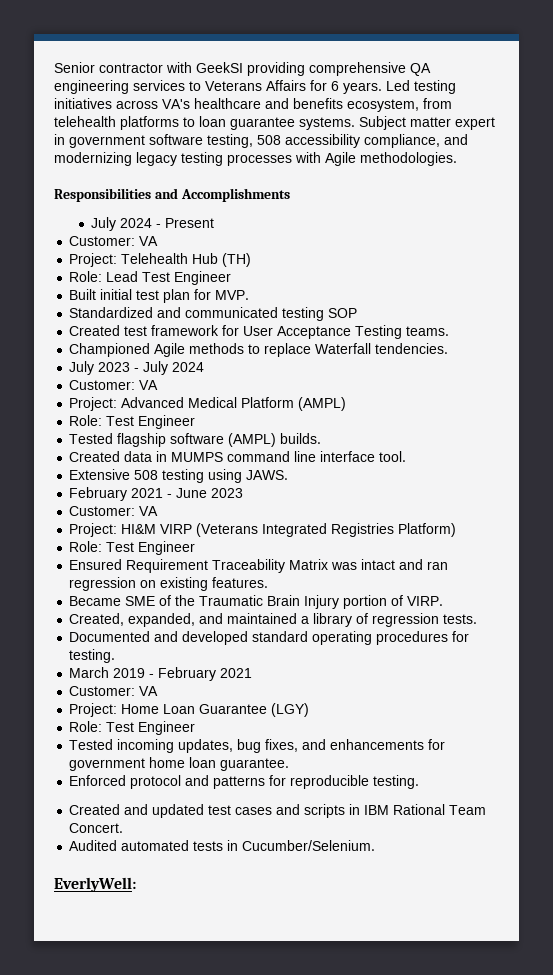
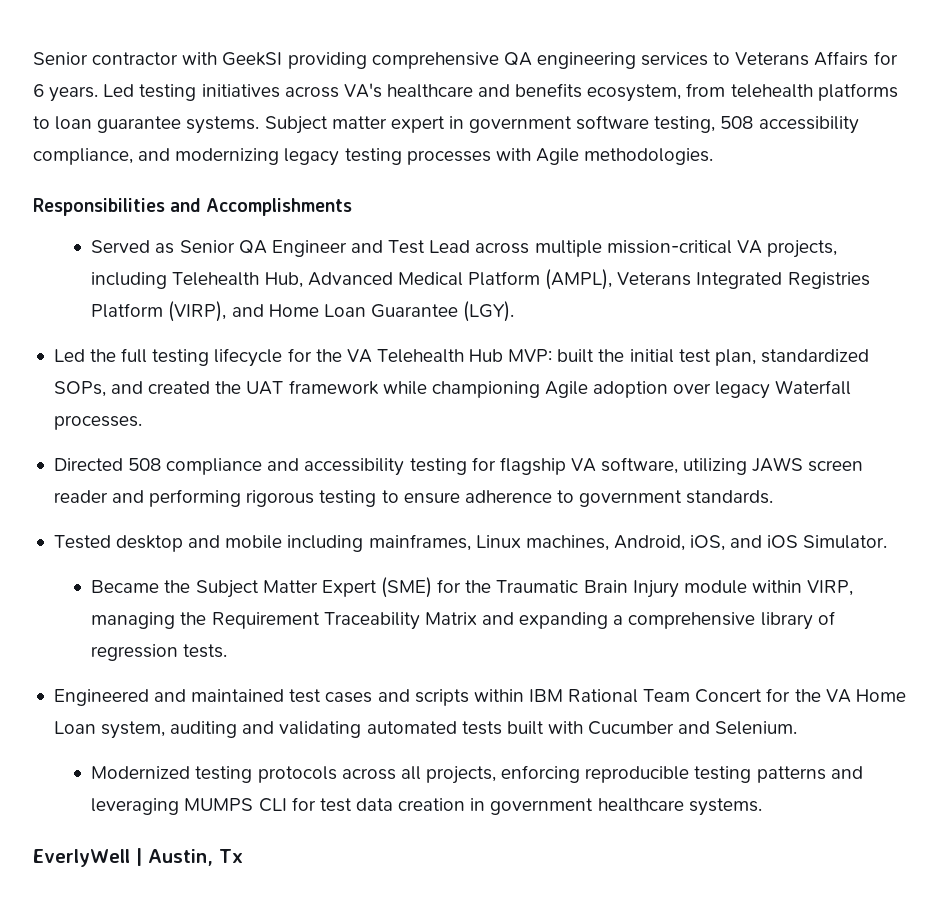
- July 2024 - Present
- Customer: VA
- Project: Telehealth Hub (TH)
- Role: Lead Test Engineer
- Built initial test plan for MVP.
- Standardized and communicated testing SOP
- Created test framework for User Acceptance Testing teams.
- Championed Agile methods to replace Waterfall tendencies.
- July 2023 - July 2024
- Customer: VA
- Project: Advanced Medical Platform (AMPL)
- Role: Test Engineer
- Tested flagship software (AMPL) builds.
- Created data in MUMPS command line interface tool.
- Extensive 508 testing using JAWS.
- February 2021 - June 2023
- Customer: VA
- Project: HI&M VIRP (Veterans Integrated Registries Platform)
- Role: Test Engineer
- Ensured Requirement Traceability Matrix was intact and ran regression on existing features.
- Became SME of the Traumatic Brain Injury portion of VIRP.
- Created, expanded, and maintained a library of regression tests.
- Documented and developed standard operating procedures for testing.
- March 2019 - February 2021
- Customer: VA
- Project: Home Loan Guarantee (LGY)
- Role: Test Engineer
- Tested incoming updates, bug fixes, and enhancements for government home loan guarantee.
- Enforced protocol and patterns for reproducible testing.
- Created and updated test cases and scripts in IBM Rational Team Concert.
- Audited automated tests in Cucumber/Selenium.
- EverlyWell:
+ Served as Senior QA Engineer and Test Lead across multiple mission-critical VA projects, including Telehealth Hub, Advanced Medical Platform (AMPL), Veterans Integrated Registries Platform (VIRP), and Home Loan Guarantee (LGY).
+ Led the full testing lifecycle for the VA Telehealth Hub MVP: built the initial test plan, standardized SOPs, and created the UAT framework while championing Agile adoption over legacy Waterfall processes.
+ Directed 508 compliance and accessibility testing for flagship VA software, utilizing JAWS screen reader and performing rigorous testing to ensure adherence to government standards.
+ Tested desktop and mobile including mainframes, Linux machines, Android, iOS, and iOS Simulator.
+ Became the Subject Matter Expert (SME) for the Traumatic Brain Injury module within VIRP, managing the Requirement Traceability Matrix and expanding a comprehensive library of regression tests.
+ Engineered and maintained test cases and scripts within IBM Rational Team Concert for the VA Home Loan system, auditing and validating automated tests built with Cucumber and Selenium.
+ Modernized testing protocols across all projects, enforcing reproducible testing patterns and leveraging MUMPS CLI for test data creation in government healthcare systems.
+ EverlyWell | Austin, Tx

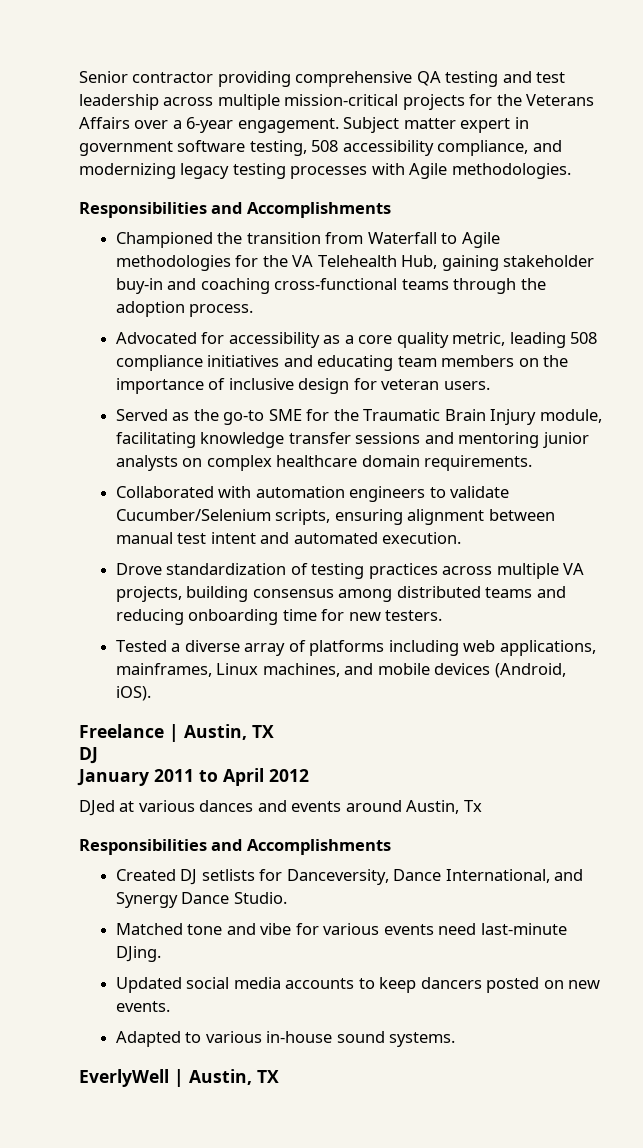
- Senior contractor with GeekSI providing comprehensive QA engineering services to Veterans Affairs for 6 years. Led testing initiatives across VA's healthcare and benefits ecosystem, from telehealth platforms to loan guarantee systems.
+ Senior contractor providing comprehensive QA testing and test leadership across multiple mission-critical projects for the Veterans Affairs over a 6-year engagement.
- Served as Senior QA Engineer and Test Lead across multiple mission-critical VA projects, including Telehealth Hub, Advanced Medical Platform (AMPL), Veterans Integrated Registries Platform (VIRP), and Home Loan Guarantee (LGY).
- Led the full testing lifecycle for the VA Telehealth Hub MVP: built the initial test plan, standardized SOPs, and created the UAT framework while championing Agile adoption over legacy Waterfall processes.
- Directed 508 compliance and accessibility testing for flagship VA software, utilizing JAWS screen reader and performing rigorous testing to ensure adherence to government standards.
- Tested desktop and mobile including mainframes, Linux machines, Android, iOS, and iOS Simulator.
- Became the Subject Matter Expert (SME) for the Traumatic Brain Injury module within VIRP, managing the Requirement Traceability Matrix and expanding a comprehensive library of regression tests.
- Engineered and maintained test cases and scripts within IBM Rational Team Concert for the VA Home Loan system, auditing and validating automated tests built with Cucumber and Selenium.
- Modernized testing protocols across all projects, enforcing reproducible testing patterns and leveraging MUMPS CLI for test data creation in government healthcare systems.
+ Championed the transition from Waterfall to Agile methodologies for the VA Telehealth Hub, gaining stakeholder buy-in and coaching cross-functional teams through the adoption process.
+ Advocated for accessibility as a core quality metric, leading 508 compliance initiatives and educating team members on the importance of inclusive design for veteran users.
+ Served as the go-to SME for the Traumatic Brain Injury module, facilitating knowledge transfer sessions and mentoring junior analysts on complex healthcare domain requirements.
+ Collaborated with automation engineers to validate Cucumber/Selenium scripts, ensuring alignment between manual test intent and automated execution.
+ Drove standardization of testing practices across multiple VA projects, building consensus among distributed teams and reducing onboarding time for new testers.
+ Tested a diverse array of platforms including web applications, mainframes, Linux machines, and mobile devices (Android, iOS).
+ Freelance | Austin, TX
+ DJ
+ January 2011 to April 2012
+ DJed at various dances and events around Austin, Tx
+ Responsibilities and Accomplishments
+ Created DJ setlists for Danceversity, Dance International, and Synergy Dance Studio.
+ Matched tone and vibe for various events need last-minute DJing.
+ Updated social media accounts to keep dancers posted on new events.
+ Adapted to various in-house sound systems.
- EverlyWell | Austin, Tx
+ EverlyWell | Austin, TX

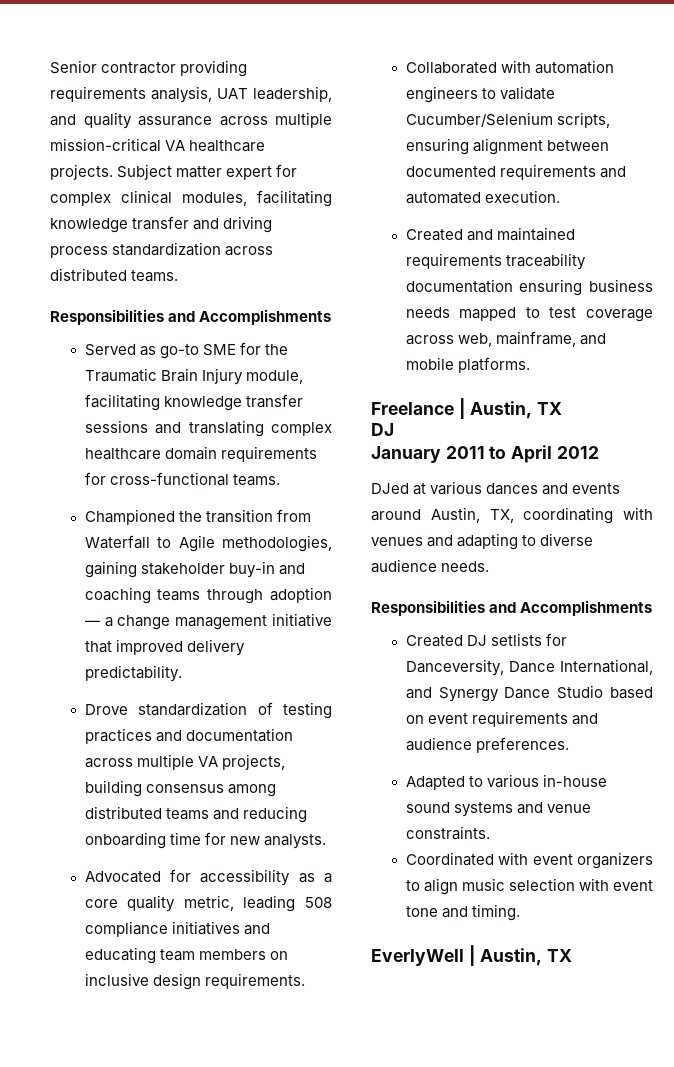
- Senior contractor providing comprehensive QA testing and test leadership across multiple mission-critical projects for the Veterans Affairs over a 6-year engagement. Subject matter expert in government software testing, 508 accessibility compliance, and modernizing legacy testing processes with Agile methodologies.
+ Senior contractor providing requirements analysis, UAT leadership, and quality assurance across multiple mission-critical VA healthcare projects. Subject matter expert for complex clinical modules, facilitating knowledge transfer and driving process standardization across distributed teams.
  Responsibilities and Accomplishments
+ Served as go-to SME for the Traumatic Brain Injury module, facilitating knowledge transfer sessions and translating complex healthcare domain requirements for cross-functional teams.
- Championed the transition from Waterfall to Agile methodologies for the VA Telehealth Hub, gaining stakeholder buy-in and coaching cross-functional teams through the adoption process.
+ Championed the transition from Waterfall to Agile methodologies, gaining stakeholder buy-in and coaching teams through adoption — a change management initiative that improved delivery predictability.
+ Drove standardization of testing practices and documentation across multiple VA projects, building consensus among distributed teams and reducing onboarding time for new analysts.
- Advocated for accessibility as a core quality metric, leading 508 compliance initiatives and educating team members on the importance of inclusive design for veteran users.
- Served as the go-to SME for the Traumatic Brain Injury module, facilitating knowledge transfer sessions and mentoring junior analysts on complex healthcare domain requirements.
+ Advocated for accessibility as a core quality metric, leading 508 compliance initiatives and educating team members on inclusive design requirements.
- Collaborated with automation engineers to validate Cucumber/Selenium scripts, ensuring alignment between manual test intent and automated execution.
+ Collaborated with automation engineers to validate Cucumber/Selenium scripts, ensuring alignment between documented requirements and automated execution.
- Drove standardization of testing practices across multiple VA projects, building consensus among distributed teams and reducing onboarding time for new testers.
- Tested a diverse array of platforms including web applications, mainframes, Linux machines, and mobile devices (Android, iOS).
+ Created and maintained requirements traceability documentation ensuring business needs mapped to test coverage across web, mainframe, and mobile platforms.
- DJed at various dances and events around Austin, Tx
+ DJed at various dances and events around Austin, TX, coordinating with venues and adapting to diverse audience needs.
- Created DJ setlists for Danceversity, Dance International, and Synergy Dance Studio.
- Matched tone and vibe for various events need last-minute DJing.
- Updated social media accounts to keep dancers posted on new events.
+ Created DJ setlists for Danceversity, Dance International, and Synergy Dance Studio based on event requirements and audience preferences.
- Adapted to various in-house sound systems.
+ Adapted to various in-house sound systems and venue constraints.
+ Coordinated with event organizers to align music selection with event tone and timing.

